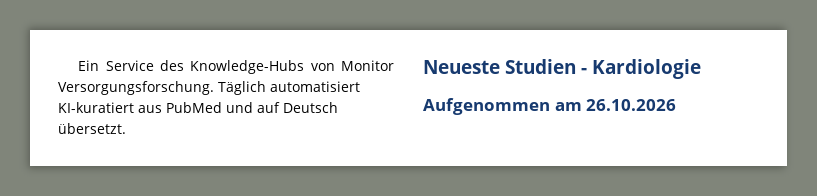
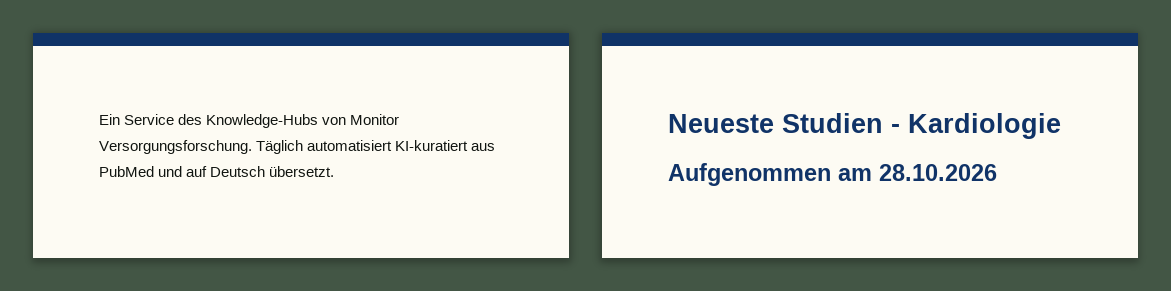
- Aufgenommen am 26.10.2026
+ Aufgenommen am 28.10.2026

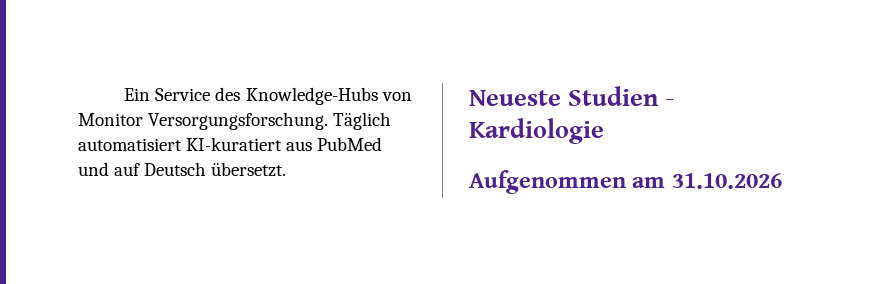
- Aufgenommen am 28.10.2026
+ Aufgenommen am 31.10.2026

